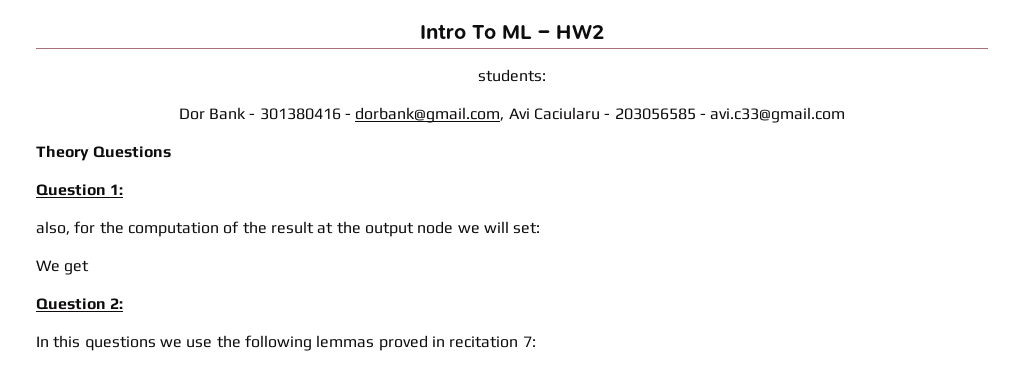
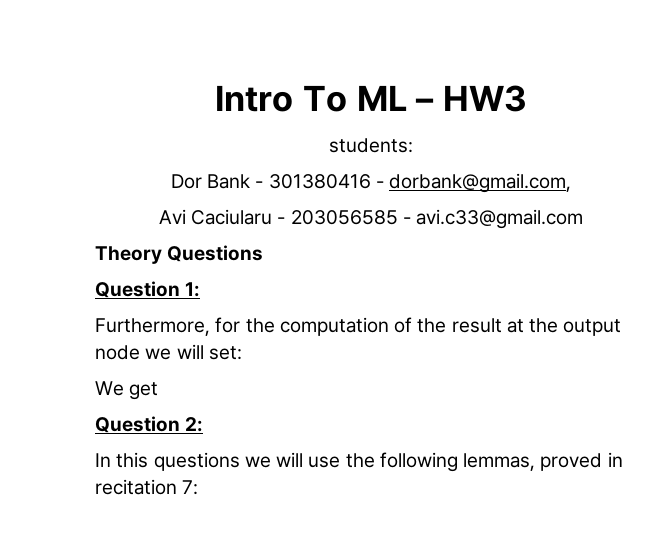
- Intro To ML – HW2
+ Intro To ML – HW3
- Dor Bank - 301380416 - dorbank@gmail.com, Avi Caciularu - 203056585 - avi.c33@gmail.com
+ Dor Bank - 301380416 - dorbank@gmail.com,
+ Avi Caciularu - 203056585 - avi.c33@gmail.com
- also, for the computation of the result at the output node we will set:
+ Furthermore, for the computation of the result at the output node we will set:
- In this questions we use the following lemmas proved in recitation 7:
+ In this questions we will use the following lemmas, proved in recitation 7:

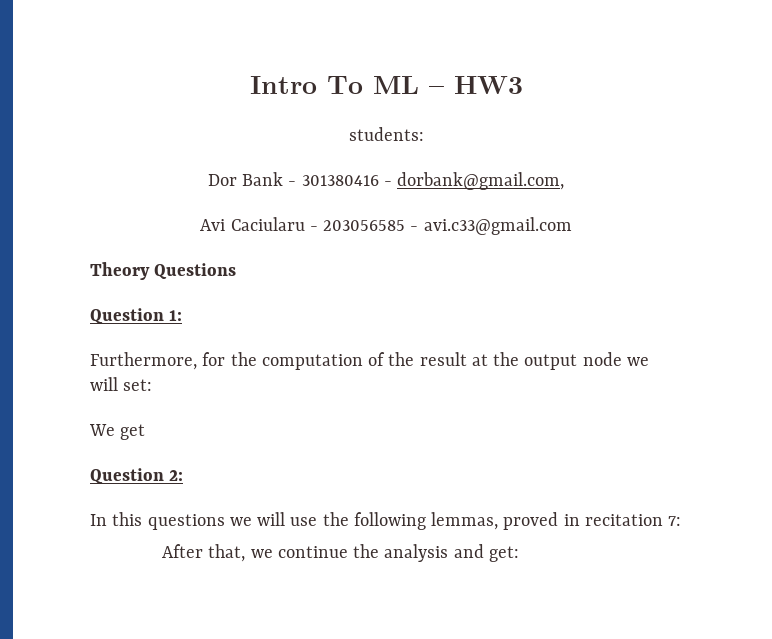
+ After that, we continue the analysis and get:

